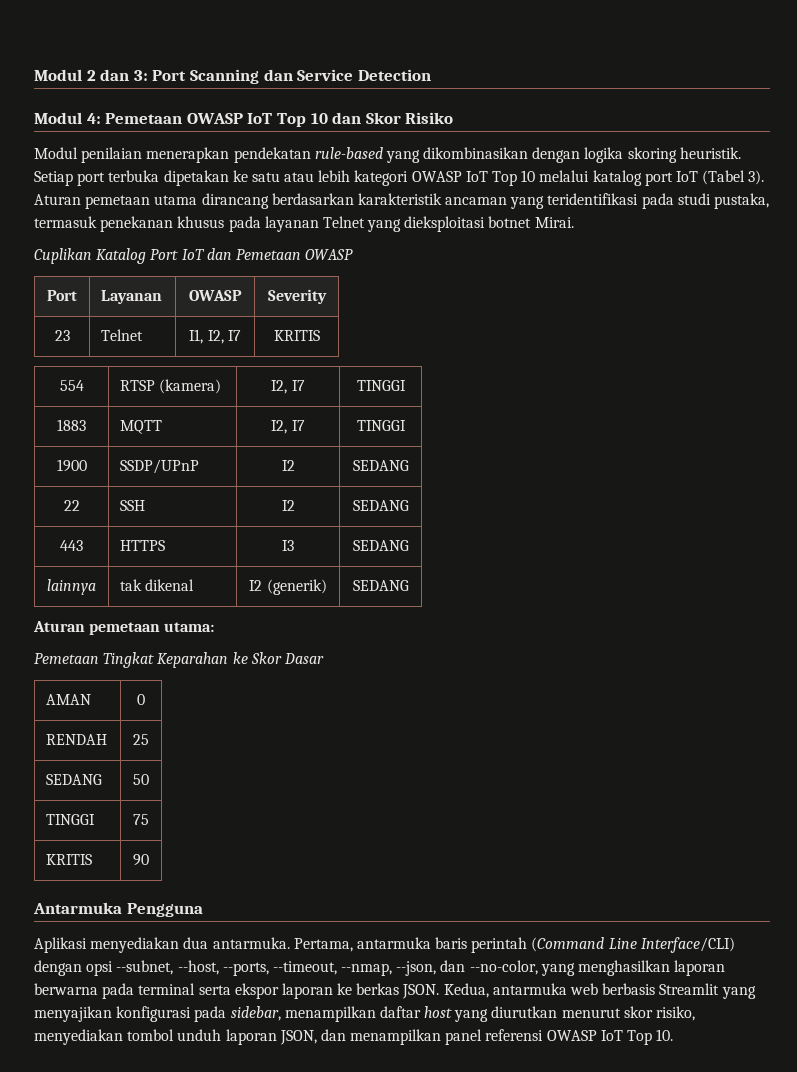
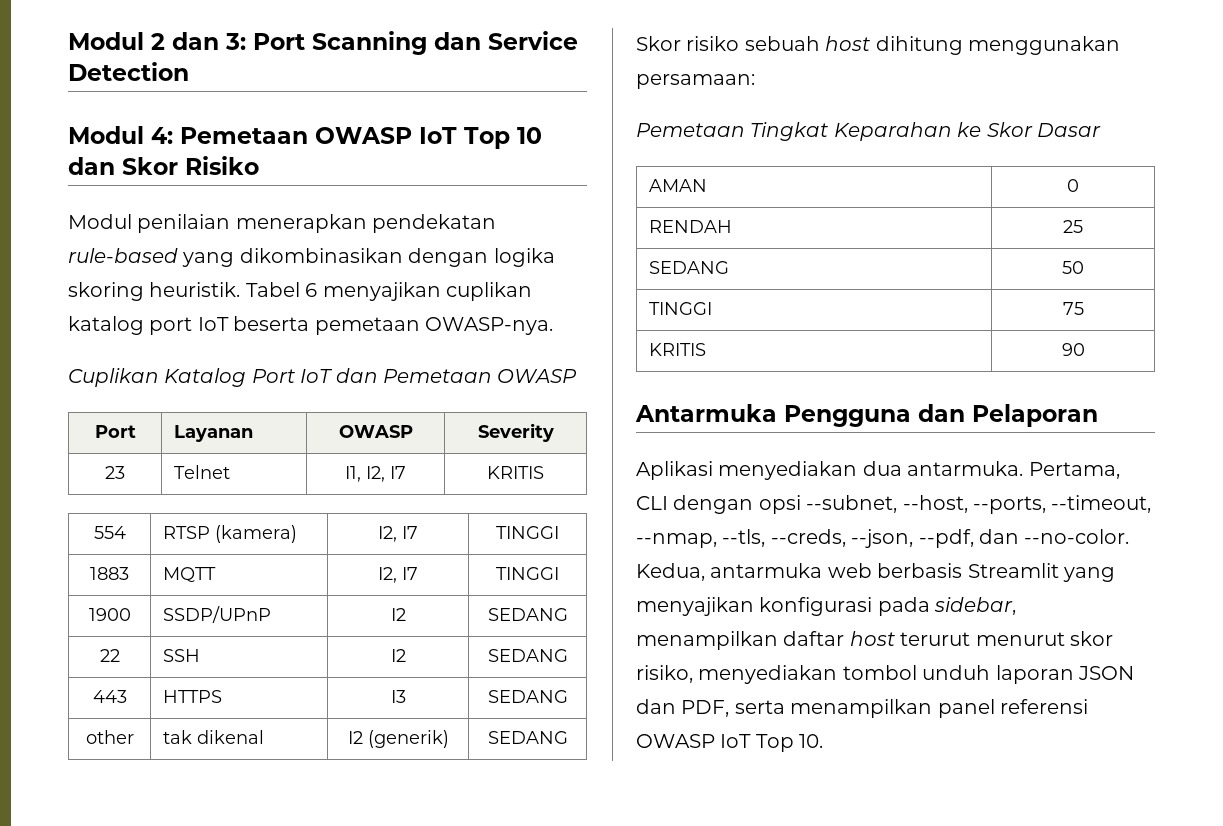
- Setiap port terbuka dipetakan ke satu atau lebih kategori OWASP IoT Top 10 melalui katalog port IoT (Tabel 3). Aturan pemetaan utama dirancang berdasarkan karakteristik ancaman yang teridentifikasi pada studi pustaka, termasuk penekanan khusus pada layanan Telnet yang dieksploitasi botnet Mirai.
+ Tabel 6 menyajikan cuplikan katalog port IoT beserta pemetaan OWASP-nya.
- lainnya | tak dikenal | I2 (generik) | SEDANG
+ other | tak dikenal | I2 (generik) | SEDANG
- Aturan pemetaan utama:
+ Skor risiko sebuah host dihitung menggunakan persamaan:
- Antarmuka Pengguna
+ Antarmuka Pengguna dan Pelaporan
- Pertama, antarmuka baris perintah (Command Line Interface/CLI) dengan opsi --subnet, --host, --ports, --timeout, --nmap, --json, dan --no-color, yang menghasilkan laporan berwarna pada terminal serta ekspor laporan ke berkas JSON.
+ Pertama, CLI dengan opsi --subnet, --host, --ports, --timeout, --nmap, --tls, --creds, --json, --pdf, dan --no-color.
- Kedua, antarmuka web berbasis Streamlit yang menyajikan konfigurasi pada sidebar, menampilkan daftar host yang diurutkan menurut skor risiko, menyediakan tombol unduh laporan JSON, dan menampilkan panel referensi OWASP IoT Top 10.
+ Kedua, antarmuka web berbasis Streamlit yang menyajikan konfigurasi pada sidebar, menampilkan daftar host terurut menurut skor risiko, menyediakan tombol unduh laporan JSON dan PDF, serta menampilkan panel referensi OWASP IoT Top 10.

